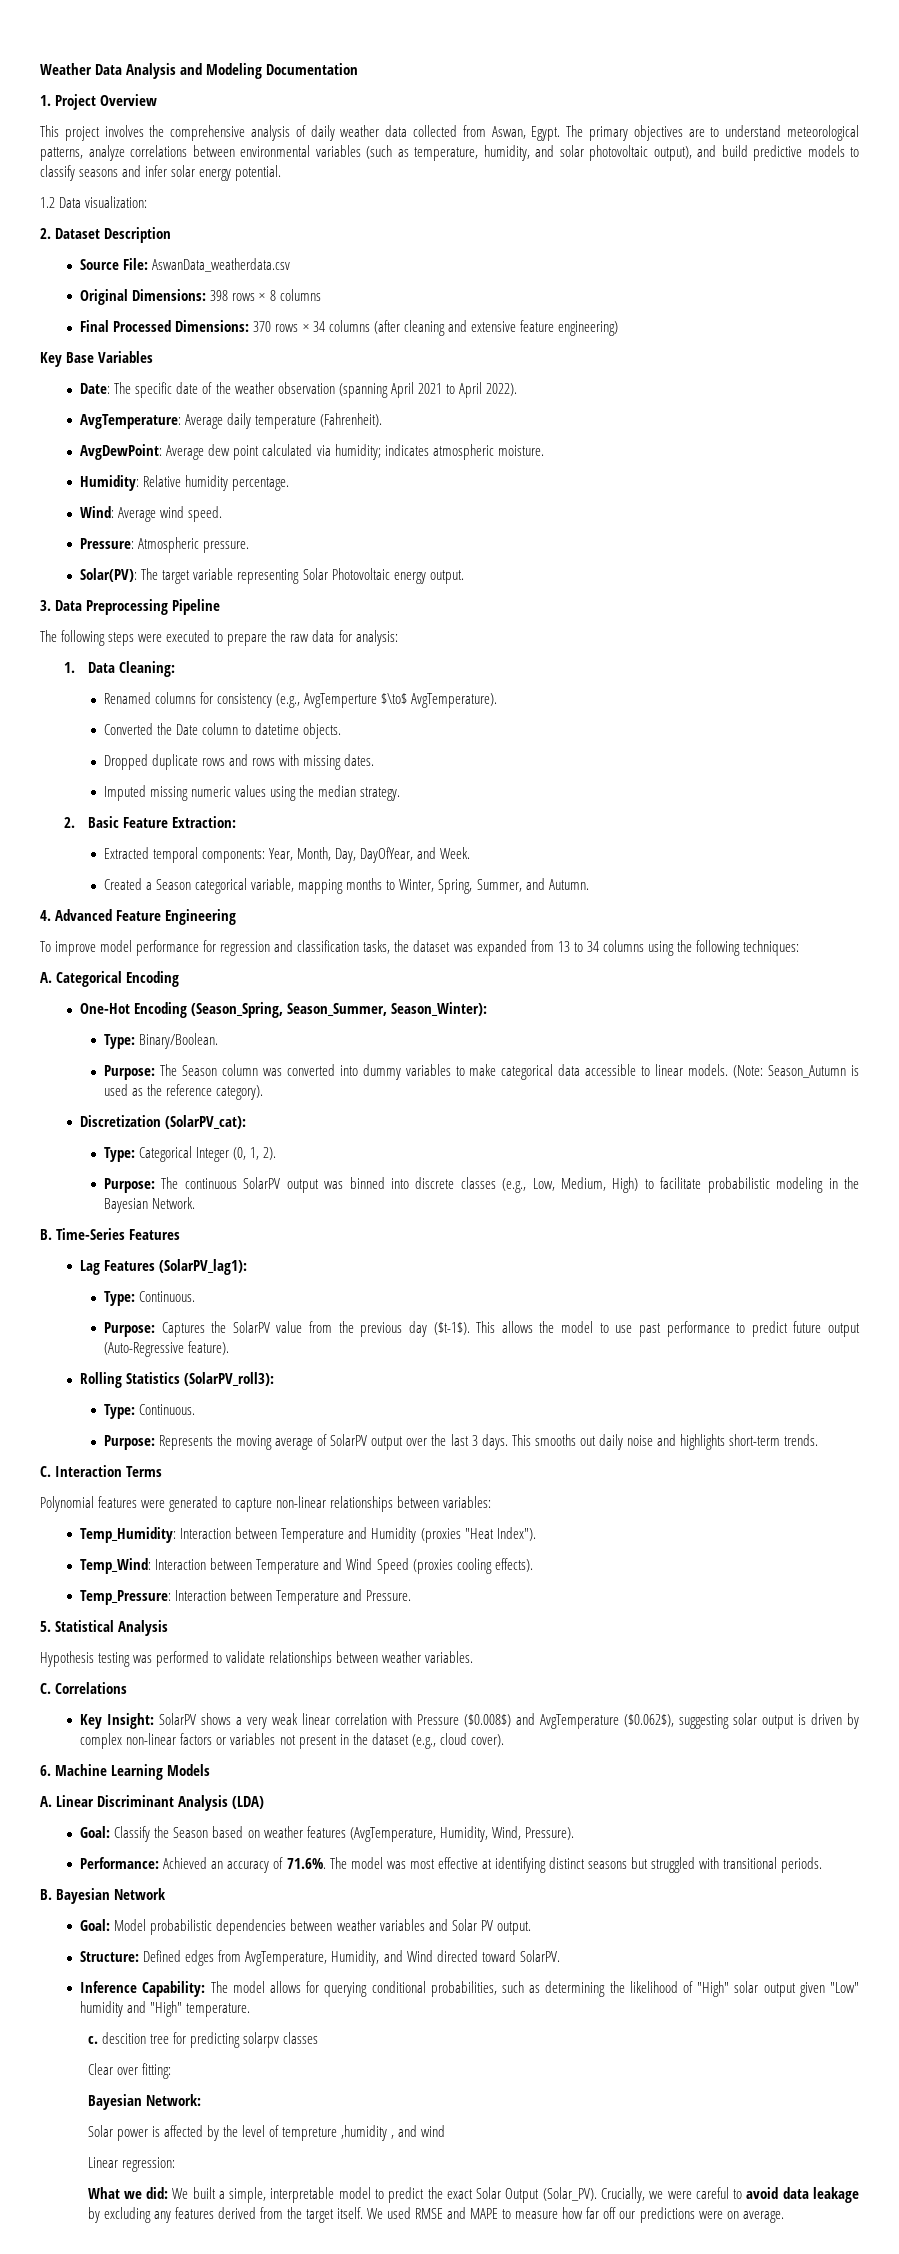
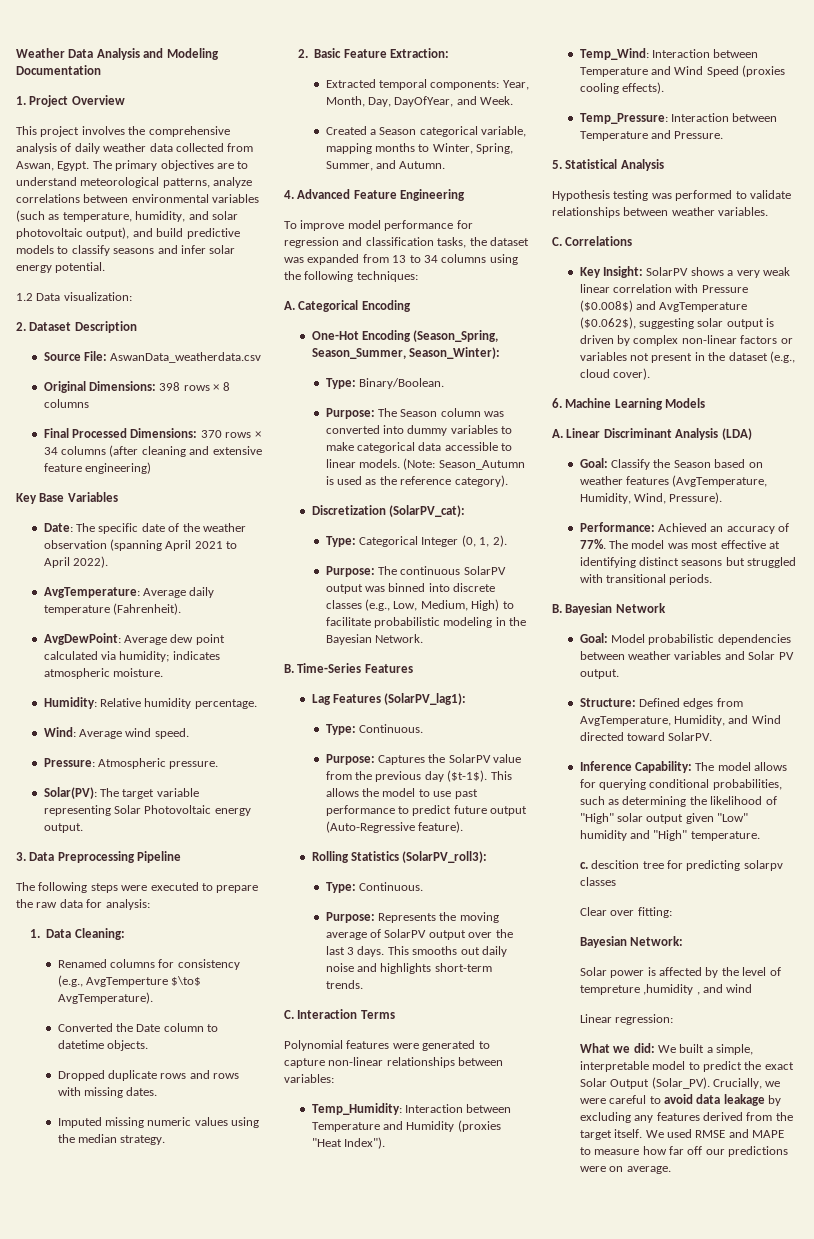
- Performance: Achieved an accuracy of 71.6%. The model was most effective at identifying distinct seasons but struggled with transitional periods.
+ Performance: Achieved an accuracy of 77%. The model was most effective at identifying distinct seasons but struggled with transitional periods.

